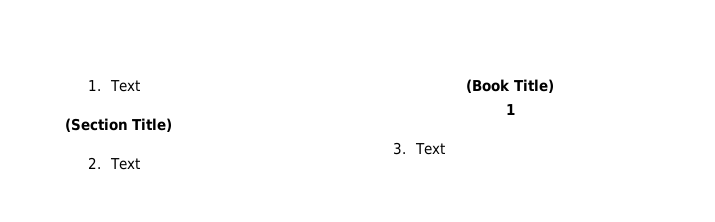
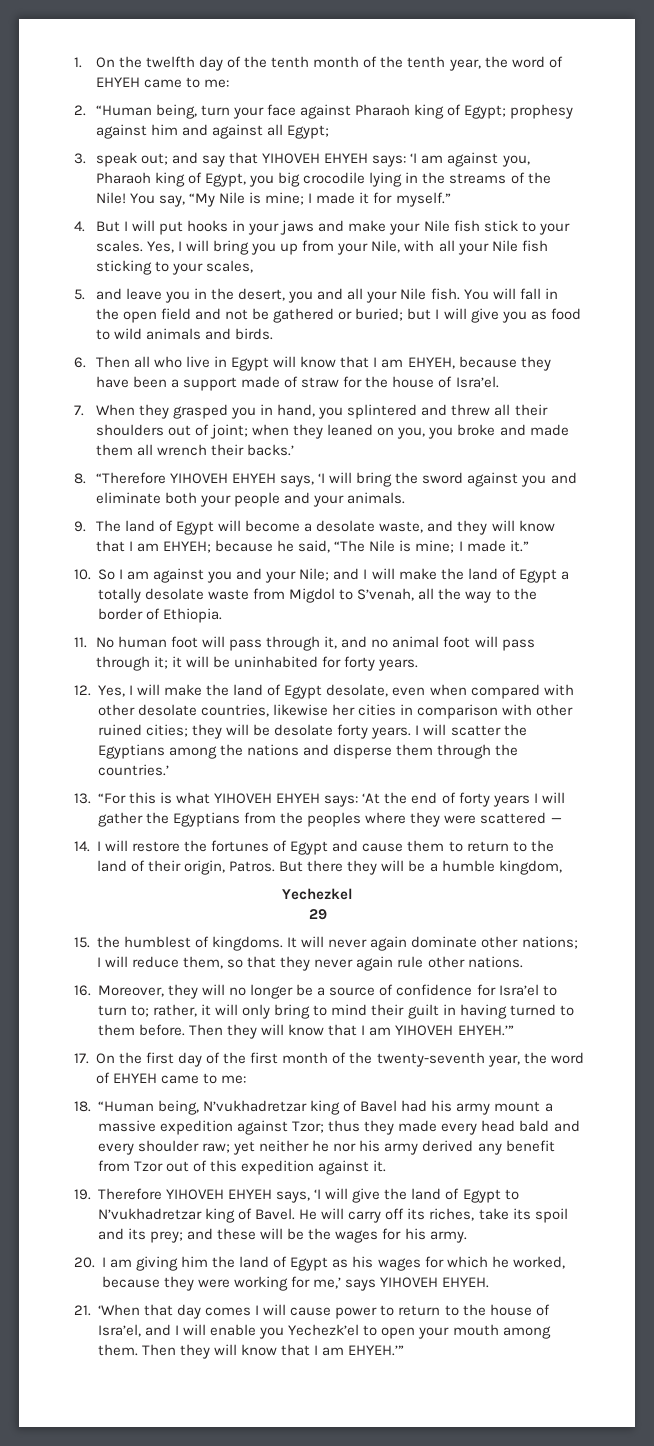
- 1. Text
- (Section Title)
- 2. Text
- (Book Title)
- 1
- 3. Text
+ 1. On the twelfth day of the tenth month of the tenth year, the word of EHYEH came to me:
+ 2. “Human being, turn your face against Pharaoh king of Egypt; prophesy against him and against all Egypt;
+ 3. speak out; and say that YIHOVEH EHYEH says: ‘I am against you, Pharaoh king of Egypt, you big crocodile lying in the streams of the Nile! You say, “My Nile is mine; I made it for myself.”
+ 4. But I will put hooks in your jaws and make your Nile fish stick to your scales. Yes, I will bring you up from your Nile, with all your Nile fish sticking to your scales,
+ 5. and leave you in the desert, you and all your Nile fish. You will fall in the open field and not be gathered or buried; but I will give you as food to wild animals and birds.
+ 6. Then all who live in Egypt will know that I am EHYEH, because they have been a support made of straw for the house of Isra’el.
+ 7. When they grasped you in hand, you splintered and threw all their shoulders out of joint; when they leaned on you, you broke and made them all wrench their backs.’
+ 8. “Therefore YIHOVEH EHYEH says, ‘I will bring the sword against you and eliminate both your people and your animals.
+ 9. The land of Egypt will become a desolate waste, and they will know that I am EHYEH; because he said, “The Nile is mine; I made it.”
+ 10. So I am against you and your Nile; and I will make the land of Egypt a totally desolate waste from Migdol to S’venah, all the way to the border of Ethiopia.
+ 11. No human foot will pass through it, and no animal foot will pass through it; it will be uninhabited for forty years.
+ 12. Yes, I will make the land of Egypt desolate, even when compared with other desolate countries, likewise her cities in comparison with other ruined cities; they will be desolate forty years. I will scatter the Egyptians among the nations and disperse them through the countries.’
+ 13. “For this is what YIHOVEH EHYEH says: ‘At the end of forty years I will gather the Egyptians from the peoples where they were scattered —
+ 14. I will restore the fortunes of Egypt and cause them to return to the land of their origin, Patros. But there they will be a humble kingdom,
+ Yechezkel
+ 29
+ 15. the humblest of kingdoms. It will never again dominate other nations; I will reduce them, so that they never again rule other nations.
+ 16. Moreover, they will no longer be a source of confidence for Isra’el to turn to; rather, it will only bring to mind their guilt in having turned to them before. Then they will know that I am YIHOVEH EHYEH.’”
+ 17. On the first day of the first month of the twenty-seventh year, the word of EHYEH came to me:
+ 18. “Human being, N’vukhadretzar king of Bavel had his army mount a massive expedition against Tzor; thus they made every head bald and every shoulder raw; yet neither he nor his army derived any benefit from Tzor out of this expedition against it.
+ 19. Therefore YIHOVEH EHYEH says, ‘I will give the land of Egypt to N’vukhadretzar king of Bavel. He will carry off its riches, take its spoil and its prey; and these will be the wages for his army.
+ 20. I am giving him the land of Egypt as his wages for which he worked, because they were working for me,’ says YIHOVEH EHYEH.
+ 21. ‘When that day comes I will cause power to return to the house of Isra’el, and I will enable you Yechezk’el to open your mouth among them. Then they will know that I am EHYEH.’”

